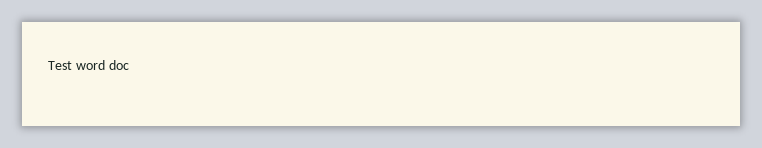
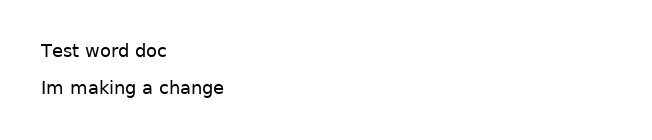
+ Im making a change

